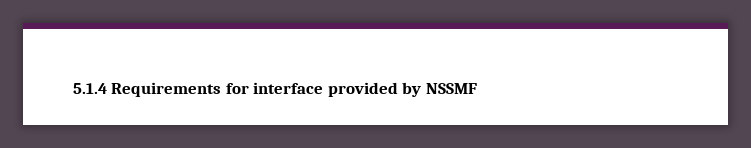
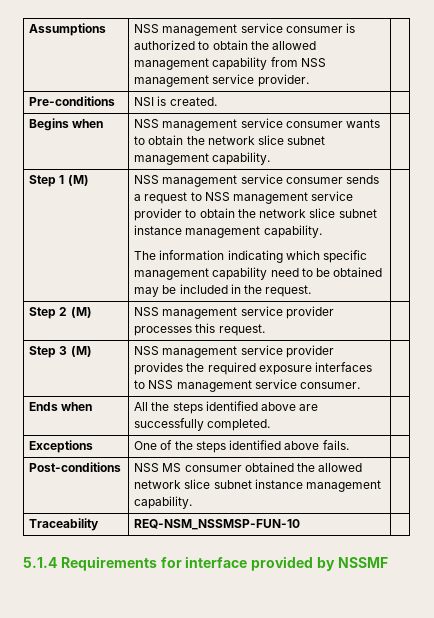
+ Assumptions | NSS management service consumer is authorized to obtain the allowed management capability from NSS management service provider. |
+ Pre-conditions | NSI is created. |
+ Begins when | NSS management service consumer wants to obtain the network slice subnet management capability. |
+ Step 1 (M) | NSS management service consumer sends a request to NSS management service provider to obtain the network slice subnet instance management capability.
+ The information indicating which specific management capability need to be obtained may be included in the request. |
+ Step 2 (M) | NSS management service provider processes this request. |
+ Step 3 (M) | NSS management service provider provides the required exposure interfaces to NSS management service consumer. |
+ Ends when | All the steps identified above are successfully completed. |
+ Exceptions | One of the steps identified above fails. |
+ Post-conditions | NSS MS consumer obtained the allowed network slice subnet instance management capability. |
+ Traceability | REQ-NSM_NSSMSP-FUN-10 |

